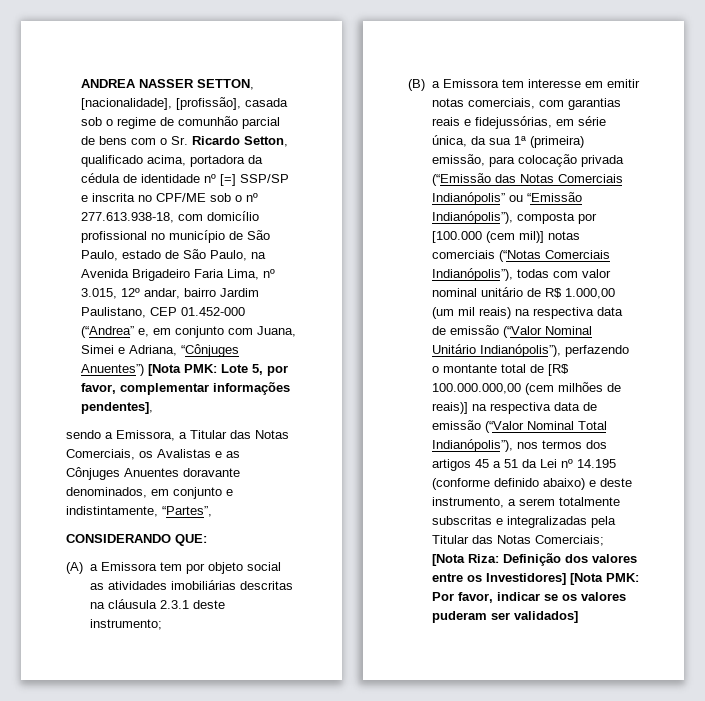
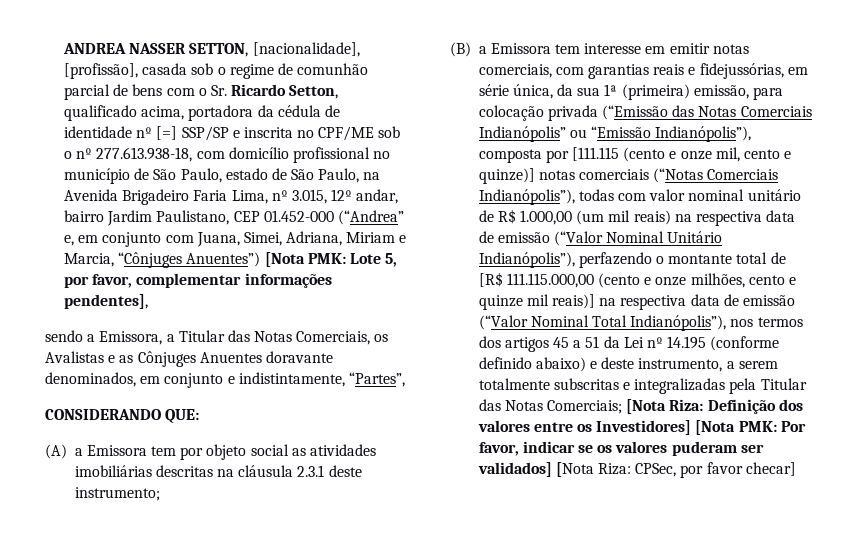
- ANDREA NASSER SETTON, [nacionalidade], [profissão], casada sob o regime de comunhão parcial de bens com o Sr. Ricardo Setton, qualificado acima, portadora da cédula de identidade nº [=] SSP/SP e inscrita no CPF/ME sob o nº 277.613.938-18, com domicílio profissional no município de São Paulo, estado de São Paulo, na Avenida Brigadeiro Faria Lima, nº 3.015, 12º andar, bairro Jardim Paulistano, CEP 01.452-000 (“Andrea” e, em conjunto com Juana, Simei e Adriana, “Cônjuges Anuentes”) [Nota PMK:
+ ANDREA NASSER SETTON, [nacionalidade], [profissão], casada sob o regime de comunhão parcial de bens com o Sr. Ricardo Setton, qualificado acima, portadora da cédula de identidade nº [=] SSP/SP e inscrita no CPF/ME sob o nº 277.613.938-18, com domicílio profissional no município de São Paulo, estado de São Paulo, na Avenida Brigadeiro Faria Lima, nº 3.015, 12º andar, bairro Jardim Paulistano, CEP 01.452-000 (“Andrea” e, em conjunto com Juana, Simei, Adriana, Miriam e Marcia, “Cônjuges Anuentes”) [Nota PMK:
- (B) a Emissora tem interesse em emitir notas comerciais, com garantias reais e fidejussórias, em série única, da sua 1ª (primeira) emissão, para colocação privada (“Emissão das Notas Comerciais Indianópolis” ou “Emissão Indianópolis”), composta por [100.000 (cem mil)] notas comerciais (“Notas Comerciais Indianópolis”), todas com valor nominal unitário de R$ 1.000,00 (um mil reais) na respectiva data de emissão (“Valor Nominal Unitário Indianópolis”), perfazendo o montante total de [R$ 100.000.000,00 (cem milhões de reais)] na respectiva data de emissão (“Valor Nominal Total Indianópolis”), nos termos dos artigos 45 a 51 da Lei nº 14.195 (conforme definido abaixo) e deste instrumento, a serem totalmente subscritas e integralizadas pela Titular das Notas Comerciais;
+ (B) a Emissora tem interesse em emitir notas comerciais, com garantias reais e fidejussórias, em série única, da sua 1ª (primeira) emissão, para colocação privada (“Emissão das Notas Comerciais Indianópolis” ou “Emissão Indianópolis”), composta por [111.115 (cento e onze mil, cento e quinze)] notas comerciais (“Notas Comerciais Indianópolis”), todas com valor nominal unitário de R$ 1.000,00 (um mil reais) na respectiva data de emissão (“Valor Nominal Unitário Indianópolis”), perfazendo o montante total de [R$ 111.115.000,00 (cento e onze milhões, cento e quinze mil reais)] na respectiva data de emissão (“Valor Nominal Total Indianópolis”), nos termos dos artigos 45 a 51 da Lei nº 14.195 (conforme definido abaixo) e deste instrumento, a serem totalmente subscritas e integralizadas pela Titular das Notas Comerciais;
- Por favor, indicar se os valores puderam ser validados]
+ Por favor, indicar se os valores puderam ser validados] [Nota Riza: CPSec, por favor checar]

